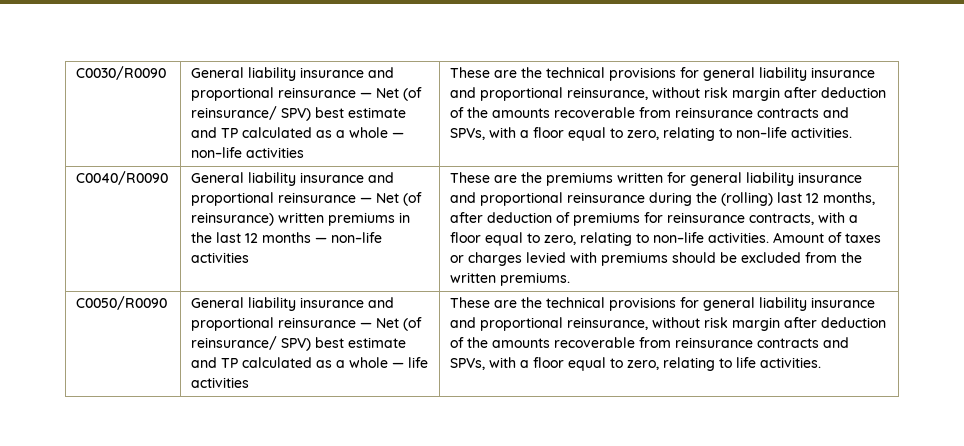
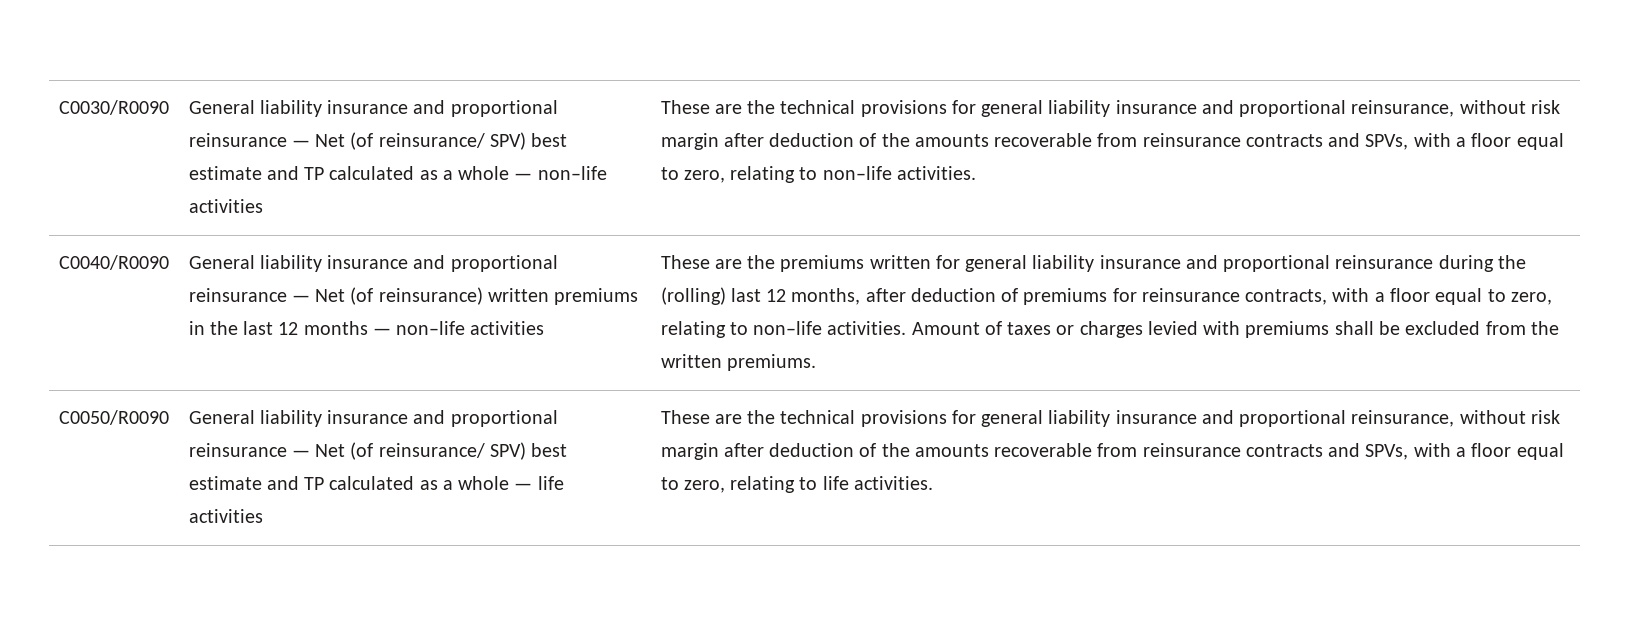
- Amount of taxes or charges levied with premiums should be excluded from the written premiums.
+ Amount of taxes or charges levied with premiums shall be excluded from the written premiums.

